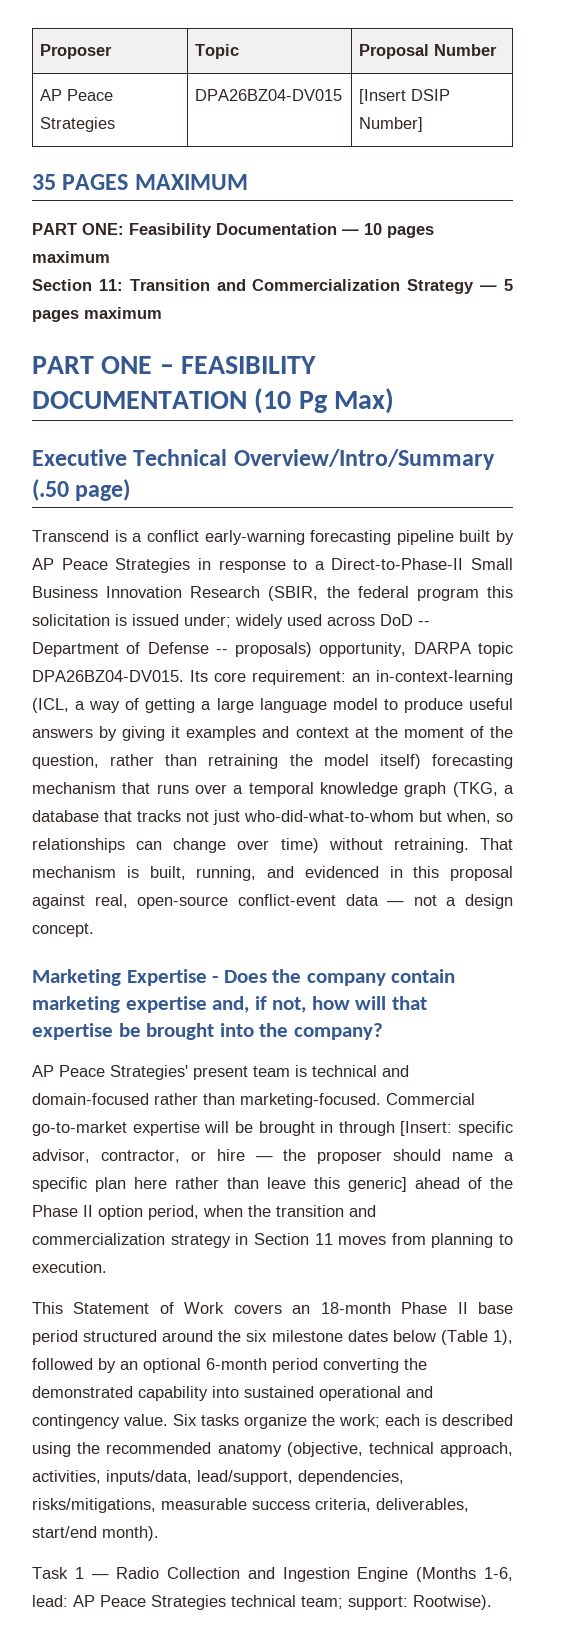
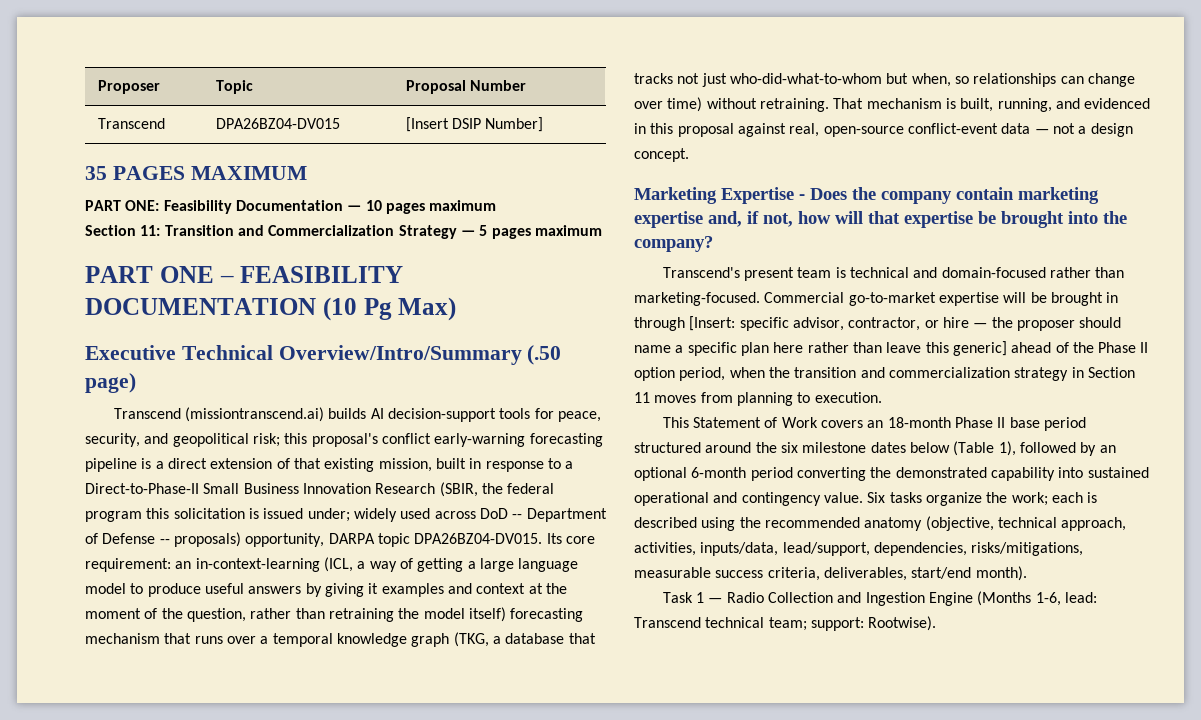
- AP Peace Strategies | DPA26BZ04-DV015 | [Insert DSIP Number]
+ Transcend | DPA26BZ04-DV015 | [Insert DSIP Number]
- Transcend is a conflict early-warning forecasting pipeline built by AP Peace Strategies in response to a Direct-to-Phase-II Small Business Innovation Research (SBIR, the federal program this solicitation is issued under; widely used across DoD -- Department of Defense -- proposals) opportunity, DARPA topic DPA26BZ04-DV015.
+ Transcend (missiontranscend.ai) builds AI decision-support tools for peace, security, and geopolitical risk; this proposal's conflict early-warning forecasting pipeline is a direct extension of that existing mission, built in response to a Direct-to-Phase-II Small Business Innovation Research (SBIR, the federal program this solicitation is issued under; widely used across DoD -- Department of Defense -- proposals) opportunity, DARPA topic DPA26BZ04-DV015.
- AP Peace Strategies' present team is technical and domain-focused rather than marketing-focused.
+ Transcend's present team is technical and domain-focused rather than marketing-focused.
- Task 1 — Radio Collection and Ingestion Engine (Months 1-6, lead: AP Peace Strategies technical team; support: Rootwise).
+ Task 1 — Radio Collection and Ingestion Engine (Months 1-6, lead: Transcend technical team; support: Rootwise).

